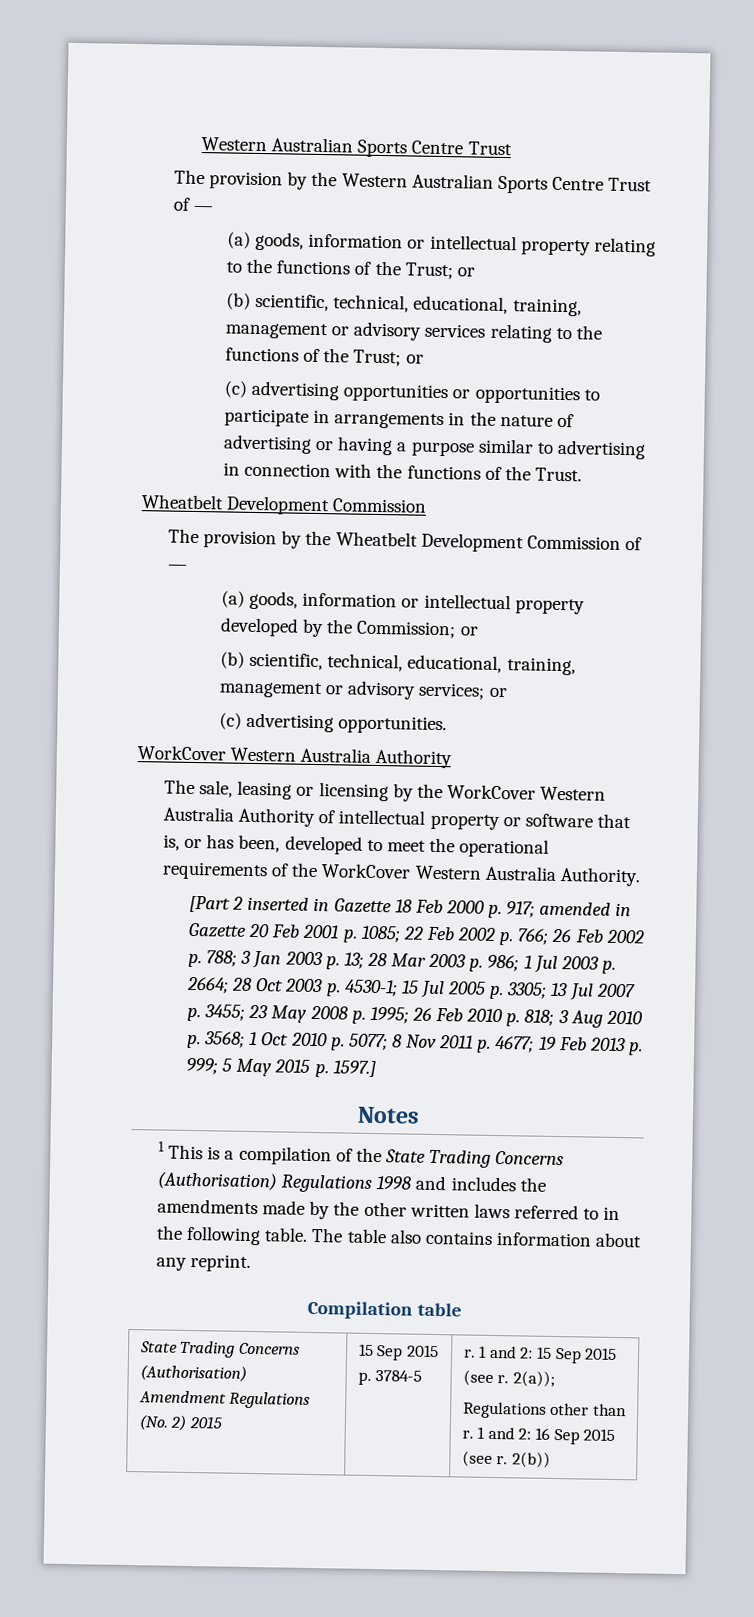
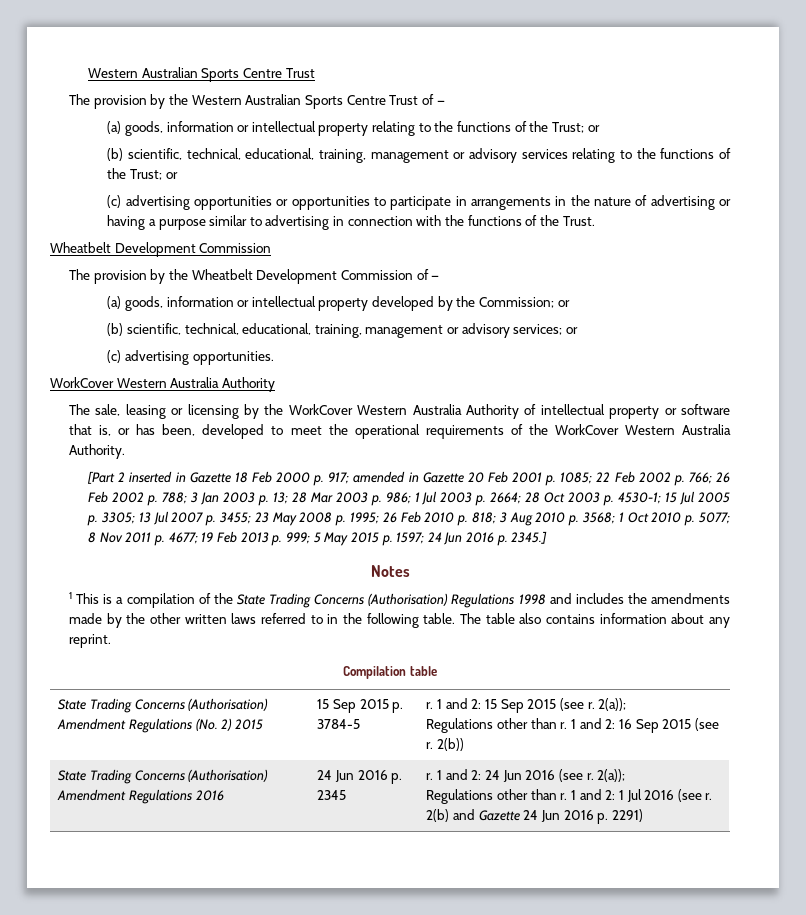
- 5 May 2015 p. 1597.]
+ 5 May 2015 p. 1597; 24 Jun 2016 p. 2345.]
+ State Trading Concerns (Authorisation) Amendment Regulations 2016 | 24 Jun 2016 p. 2345 | r. 1 and 2: 24 Jun 2016 (see r. 2(a));
+ Regulations other than r. 1 and 2: 1 Jul 2016 (see r. 2(b) and Gazette 24 Jun 2016 p. 2291)

